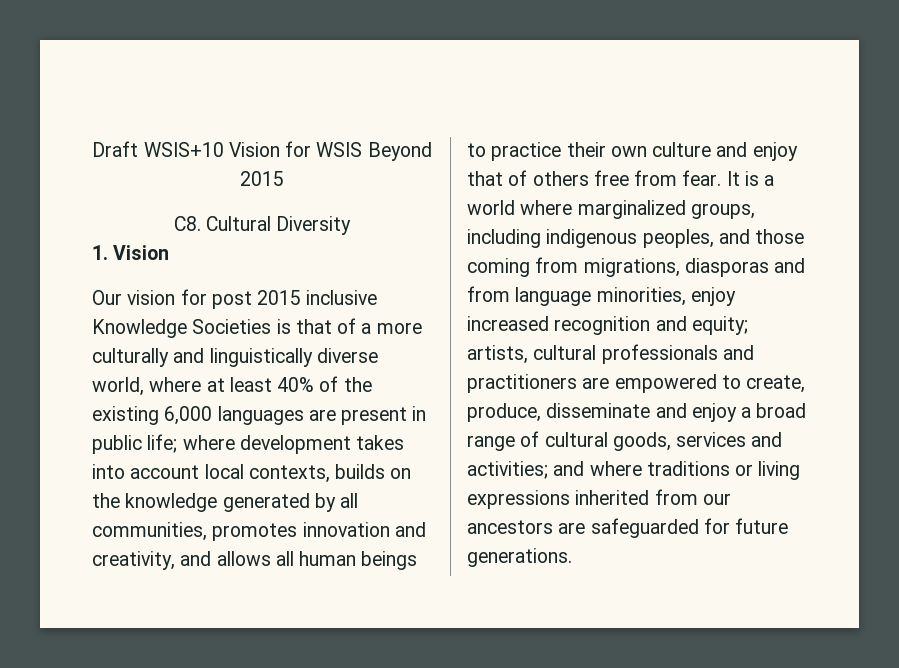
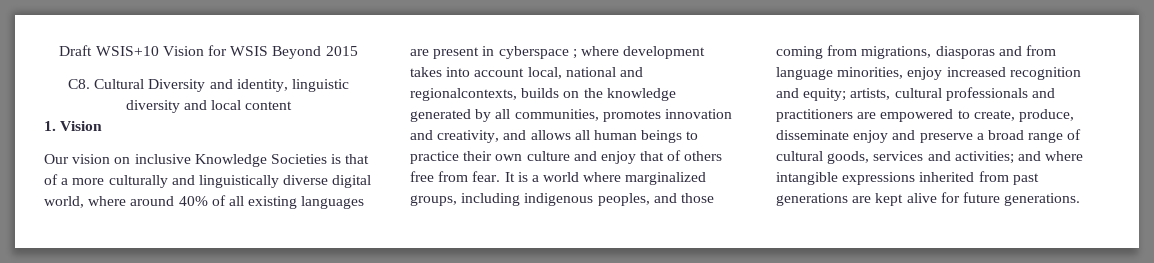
- С8. Cultural Diversity
+ С8. Cultural Diversity and identity, linguistic diversity and local content
- Our vision for post 2015 inclusive Knowledge Societies is that of a more culturally and linguistically diverse world, where at least 40% of the existing 6,000 languages are present in public life; where development takes into account local contexts, builds on the knowledge generated by all communities, promotes innovation and creativity, and allows all human beings to practice their own culture and enjoy that of others free from fear.
+ Our vision on inclusive Knowledge Societies is that of a more culturally and linguistically diverse digital world, where around 40% of all existing languages are present in cyberspace ; where development takes into account local, national and regionalcontexts, builds on the knowledge generated by all communities, promotes innovation and creativity, and allows all human beings to practice their own culture and enjoy that of others free from fear.
- It is a world where marginalized groups, including indigenous peoples, and those coming from migrations, diasporas and from language minorities, enjoy increased recognition and equity; artists, cultural professionals and practitioners are empowered to create, produce, disseminate and enjoy a broad range of cultural goods, services and activities; and where traditions or living expressions inherited from our ancestors are safeguarded for future generations.
+ It is a world where marginalized groups, including indigenous peoples, and those coming from migrations, diasporas and from language minorities, enjoy increased recognition and equity; artists, cultural professionals and practitioners are empowered to create, produce, disseminate enjoy and preserve a broad range of cultural goods, services and activities; and where intangible expressions inherited from past generations are kept alive for future generations.

